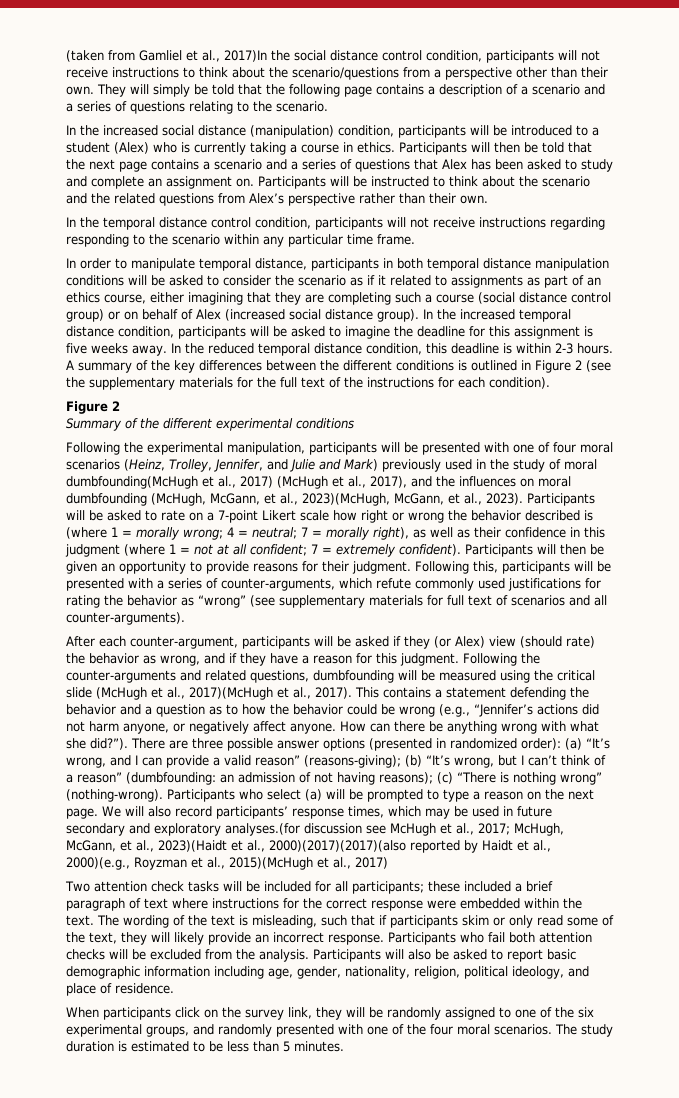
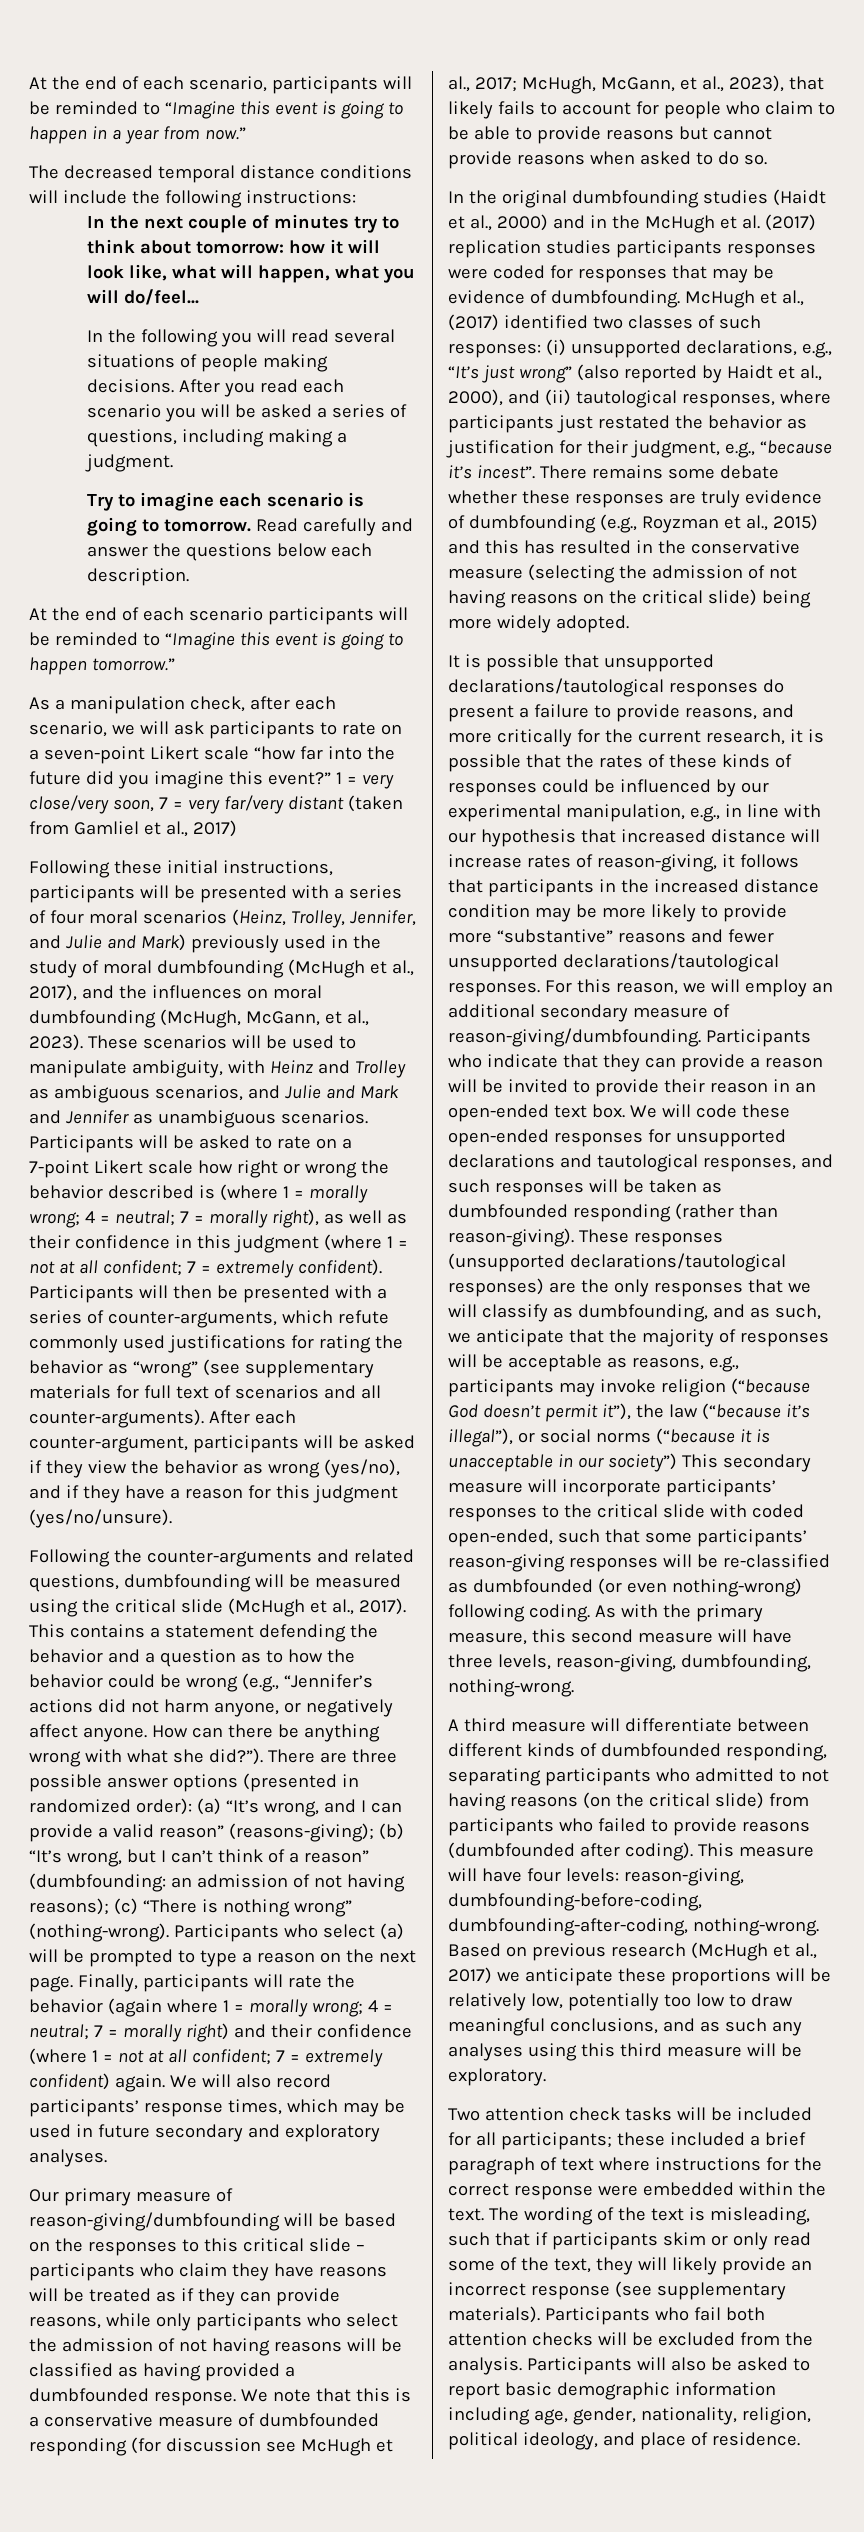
- (taken from Gamliel et al., 2017)In the social distance control condition, participants will not receive instructions to think about the scenario/questions from a perspective other than their own. They will simply be told that the following page contains a description of a scenario and a series of questions relating to the scenario.
- In the increased social distance (manipulation) condition, participants will be introduced to a student (Alex) who is currently taking a course in ethics. Participants will then be told that the next page contains a scenario and a series of questions that Alex has been asked to study and complete an assignment on. Participants will be instructed to think about the scenario and the related questions from Alex’s perspective rather than their own.
- In the temporal distance control condition, participants will not receive instructions regarding responding to the scenario within any particular time frame.
- In order to manipulate temporal distance, participants in both temporal distance manipulation conditions will be asked to consider the scenario as if it related to assignments as part of an ethics course, either imagining that they are completing such a course (social distance control group) or on behalf of Alex (increased social distance group). In the increased temporal distance condition, participants will be asked to imagine the deadline for this assignment is five weeks away. In the reduced temporal distance condition, this deadline is within 2-3 hours. A summary of the key differences between the different conditions is outlined in Figure 2 (see the supplementary materials for the full text of the instructions for each condition).
- Figure 2
- Summary of the different experimental conditions
- Following the experimental manipulation, participants will be presented with one of four moral scenarios (Heinz, Trolley, Jennifer, and Julie and Mark) previously used in the study of moral dumbfounding(McHugh et al., 2017) (McHugh et al., 2017), and the influences on moral dumbfounding (McHugh, McGann, et al., 2023)(McHugh, McGann, et al., 2023).
+ At the end of each scenario, participants will be reminded to “Imagine this event is going to happen in a year from now.”
+ The decreased temporal distance conditions will include the following instructions:
+ In the next couple of minutes try to think about tomorrow: how it will look like, what will happen, what you will do/feel...
+ In the following you will read several situations of people making decisions. After you read each scenario you will be asked a series of questions, including making a judgment.
+ Try to imagine each scenario is going to tomorrow. Read carefully and answer the questions below each description.
+ At the end of each scenario participants will be reminded to “Imagine this event is going to happen tomorrow.”
+ As a manipulation check, after each scenario, we will ask participants to rate on a seven-point Likert scale “how far into the future did you imagine this event?” 1 = very close/very soon, 7 = very far/very distant (taken from Gamliel et al., 2017)
+ Following these initial instructions, participants will be presented with a series of four moral scenarios (Heinz, Trolley, Jennifer, and Julie and Mark) previously used in the study of moral dumbfounding (McHugh et al., 2017), and the influences on moral dumbfounding (McHugh, McGann, et al., 2023). These scenarios will be used to manipulate ambiguity, with Heinz and Trolley as ambiguous scenarios, and Julie and Mark and Jennifer as unambiguous scenarios.
- Participants will then be given an opportunity to provide reasons for their judgment. Following this, participants will be presented with a series of counter-arguments, which refute commonly used justifications for rating the behavior as “wrong” (see supplementary materials for full text of scenarios and all counter-arguments).
- After each counter-argument, participants will be asked if they (or Alex) view (should rate) the behavior as wrong, and if they have a reason for this judgment. Following the counter-arguments and related questions, dumbfounding will be measured using the critical slide (McHugh et al., 2017)(McHugh et al., 2017).
+ Participants will then be presented with a series of counter-arguments, which refute commonly used justifications for rating the behavior as “wrong” (see supplementary materials for full text of scenarios and all counter-arguments). After each counter-argument, participants will be asked if they view the behavior as wrong (yes/no), and if they have a reason for this judgment (yes/no/unsure).
+ Following the counter-arguments and related questions, dumbfounding will be measured using the critical slide (McHugh et al., 2017).
+ Finally, participants will rate the behavior (again where 1 = morally wrong; 4 = neutral; 7 = morally right) and their confidence (where 1 = not at all confident; 7 = extremely confident) again.
- We will also record participants’ response times, which may be used in future secondary and exploratory analyses.(for discussion see McHugh et al., 2017; McHugh, McGann, et al., 2023)(Haidt et al., 2000)(2017)(2017)(also reported by Haidt et al., 2000)(e.g., Royzman et al., 2015)(McHugh et al., 2017)
+ We will also record participants’ response times, which may be used in future secondary and exploratory analyses.
+ Our primary measure of reason-giving/dumbfounding will be based on the responses to this critical slide – participants who claim they have reasons will be treated as if they can provide reasons, while only participants who select the admission of not having reasons will be classified as having provided a dumbfounded response. We note that this is a conservative measure of dumbfounded responding (for discussion see McHugh et al., 2017; McHugh, McGann, et al., 2023), that likely fails to account for people who claim to be able to provide reasons but cannot provide reasons when asked to do so.
+ In the original dumbfounding studies (Haidt et al., 2000) and in the McHugh et al. (2017) replication studies participants responses were coded for responses that may be evidence of dumbfounding. McHugh et al., (2017) identified two classes of such responses: (i) unsupported declarations, e.g., “It’s just wrong” (also reported by Haidt et al., 2000), and (ii) tautological responses, where participants just restated the behavior as justification for their judgment, e.g., “because it’s incest”. There remains some debate whether these responses are truly evidence of dumbfounding (e.g., Royzman et al., 2015) and this has resulted in the conservative measure (selecting the admission of not having reasons on the critical slide) being more widely adopted.
+ It is possible that unsupported declarations/tautological responses do present a failure to provide reasons, and more critically for the current research, it is possible that the rates of these kinds of responses could be influenced by our experimental manipulation, e.g., in line with our hypothesis that increased distance will increase rates of reason-giving, it follows that participants in the increased distance condition may be more likely to provide more “substantive” reasons and fewer unsupported declarations/tautological responses. For this reason, we will employ an additional secondary measure of reason-giving/dumbfounding. Participants who indicate that they can provide a reason will be invited to provide their reason in an open-ended text box. We will code these open-ended responses for unsupported declarations and tautological responses, and such responses will be taken as dumbfounded responding (rather than reason-giving). These responses (unsupported declarations/tautological responses) are the only responses that we will classify as dumbfounding, and as such, we anticipate that the majority of responses will be acceptable as reasons, e.g., participants may invoke religion (“because God doesn’t permit it”), the law (“because it’s illegal”), or social norms (“because it is unacceptable in our society”) This secondary measure will incorporate participants’ responses to the critical slide with coded open-ended, such that some participants’ reason-giving responses will be re-classified as dumbfounded (or even nothing-wrong) following coding. As with the primary measure, this second measure will have three levels, reason-giving, dumbfounding, nothing-wrong.
+ A third measure will differentiate between different kinds of dumbfounded responding, separating participants who admitted to not having reasons (on the critical slide) from participants who failed to provide reasons (dumbfounded after coding). This measure will have four levels: reason-giving, dumbfounding-before-coding, dumbfounding-after-coding, nothing-wrong. Based on previous research (McHugh et al., 2017) we anticipate these proportions will be relatively low, potentially too low to draw meaningful conclusions, and as such any analyses using this third measure will be exploratory.
- The wording of the text is misleading, such that if participants skim or only read some of the text, they will likely provide an incorrect response.
+ The wording of the text is misleading, such that if participants skim or only read some of the text, they will likely provide an incorrect response (see supplementary materials).
- When participants click on the survey link, they will be randomly assigned to one of the six experimental groups, and randomly presented with one of the four moral scenarios. The study duration is estimated to be less than 5 minutes.

